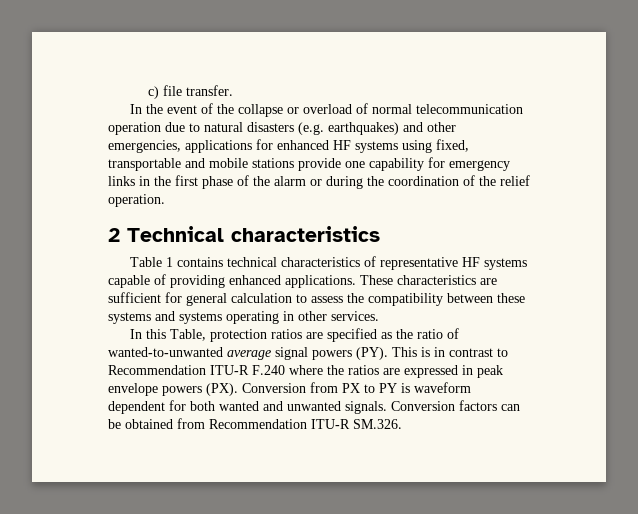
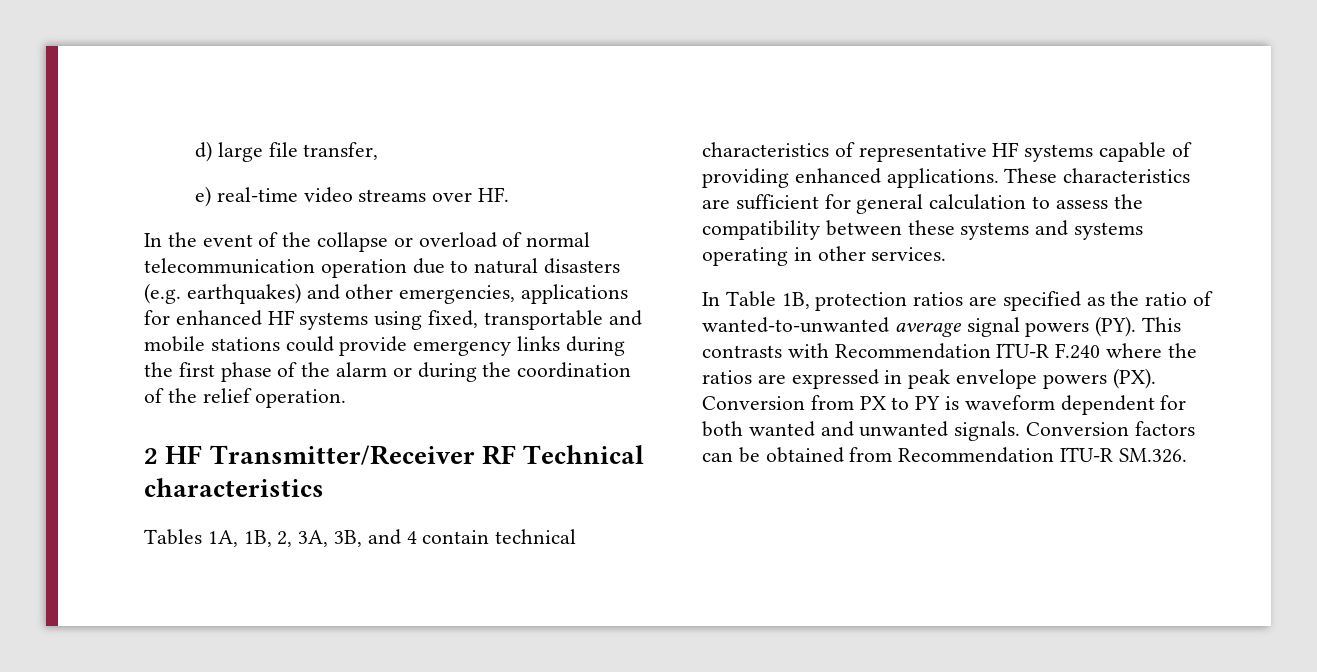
- c) file transfer.
+ d) large file transfer,
+ e) real-time video streams over HF.
- In the event of the collapse or overload of normal telecommunication operation due to natural disasters (e.g. earthquakes) and other emergencies, applications for enhanced HF systems using fixed, transportable and mobile stations provide one capability for emergency links in the first phase of the alarm or during the coordination of the relief operation.
+ In the event of the collapse or overload of normal telecommunication operation due to natural disasters (e.g. earthquakes) and other emergencies, applications for enhanced HF systems using fixed, transportable and mobile stations could provide emergency links during the first phase of the alarm or during the coordination of the relief operation.
- 2 Technical characteristics
+ 2 HF Transmitter/Receiver RF Technical characteristics
- Table 1 contains technical characteristics of representative HF systems capable of providing enhanced applications.
+ Tables 1A, 1B, 2, 3A, 3B, and 4 contain technical characteristics of representative HF systems capable of providing enhanced applications.
- In this Table, protection ratios are specified as the ratio of wanted-to-unwanted average signal powers (PY). This is in contrast to Recommendation ITU-R F.240 where the ratios are expressed in peak envelope powers (PX). Conversion from PX to PY is waveform dependent for both wanted and unwanted signals.
+ In Table 1B, protection ratios are specified as the ratio of wanted-to-unwanted average signal powers (PY). This contrasts with Recommendation ITU-R F.240 where the ratios are expressed in peak envelope powers (PX). Conversion from PX to PY is waveform dependent for both wanted and unwanted signals.

